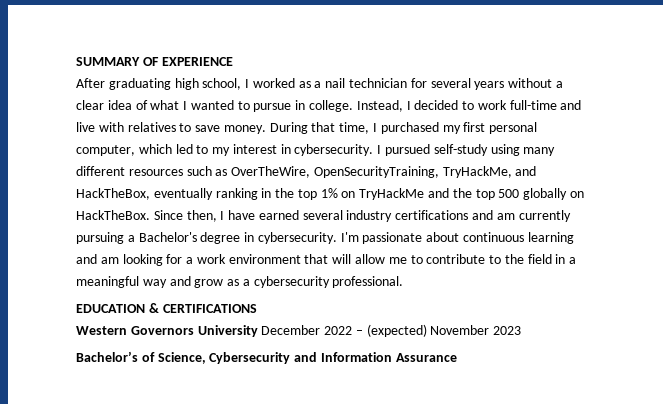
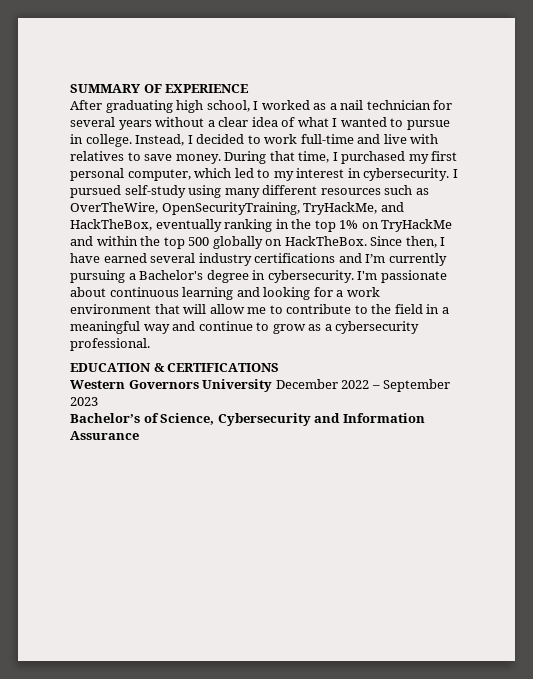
- I pursued self-study using many different resources such as OverTheWire, OpenSecurityTraining, TryHackMe, and HackTheBox, eventually ranking in the top 1% on TryHackMe and the top 500 globally on HackTheBox.
+ I pursued self-study using many different resources such as OverTheWire, OpenSecurityTraining, TryHackMe, and HackTheBox, eventually ranking in the top 1% on TryHackMe and within the top 500 globally on HackTheBox.
- Since then, I have earned several industry certifications and am currently pursuing a Bachelor's degree in cybersecurity.
+ Since then, I have earned several industry certifications and I’m currently pursuing a Bachelor's degree in cybersecurity.
- I'm passionate about continuous learning and am looking for a work environment that will allow me to contribute to the field in a meaningful way and grow as a cybersecurity professional.
+ I'm passionate about continuous learning and looking for a work environment that will allow me to contribute to the field in a meaningful way and continue to grow as a cybersecurity professional.
- Western Governors University December 2022 – (expected) November 2023
+ Western Governors University December 2022 – September 2023

